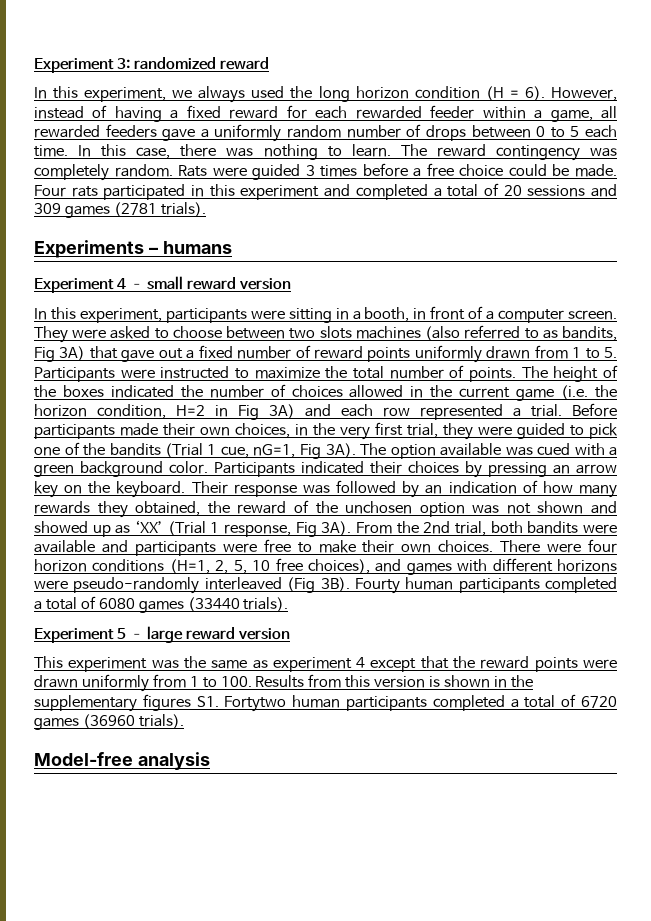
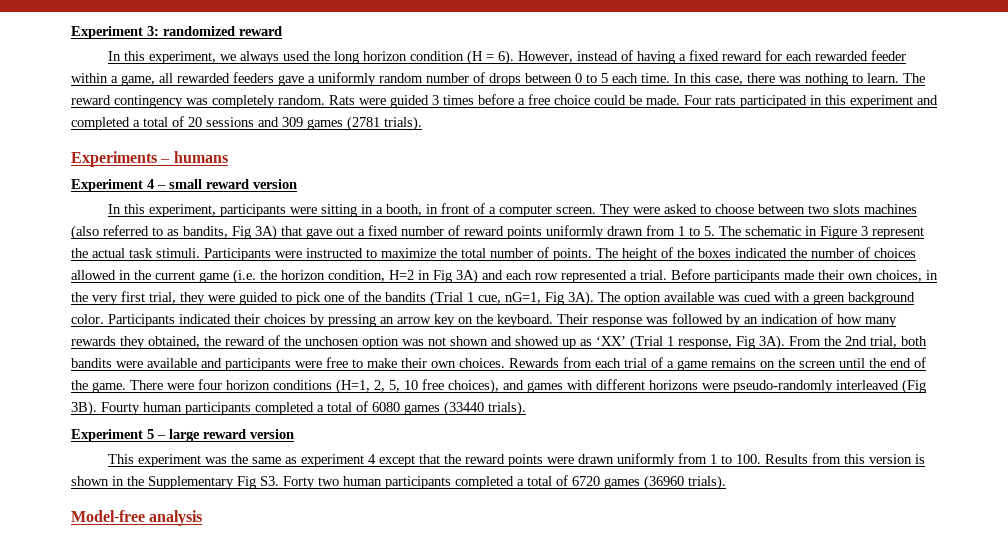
- They were asked to choose between two slots machines (also referred to as bandits, Fig 3A) that gave out a fixed number of reward points uniformly drawn from 1 to 5. Participants were instructed to maximize the total number of points.
+ They were asked to choose between two slots machines (also referred to as bandits, Fig 3A) that gave out a fixed number of reward points uniformly drawn from 1 to 5. The schematic in Figure 3 represent the actual task stimuli. Participants were instructed to maximize the total number of points.
+ Rewards from each trial of a game remains on the screen until the end of the game.
- This experiment was the same as experiment 4 except that the reward points were drawn uniformly from 1 to 100. Results from this version is shown in the supplementary figures S1. Fortytwo human participants completed a total of 6720 games (36960 trials).
+ This experiment was the same as experiment 4 except that the reward points were drawn uniformly from 1 to 100. Results from this version is shown in the Supplementary Fig S3. Forty two human participants completed a total of 6720 games (36960 trials).

